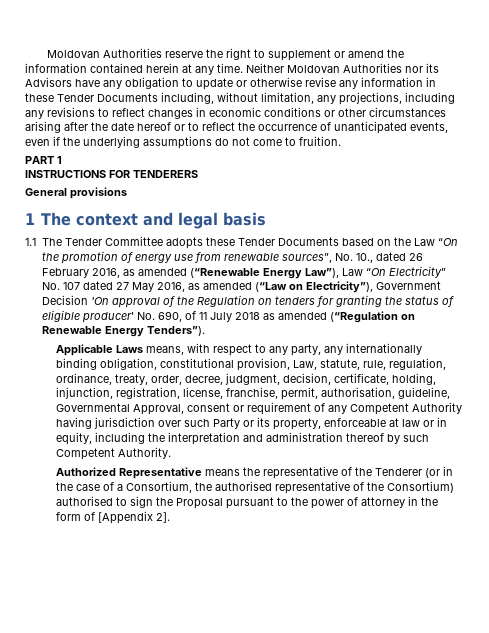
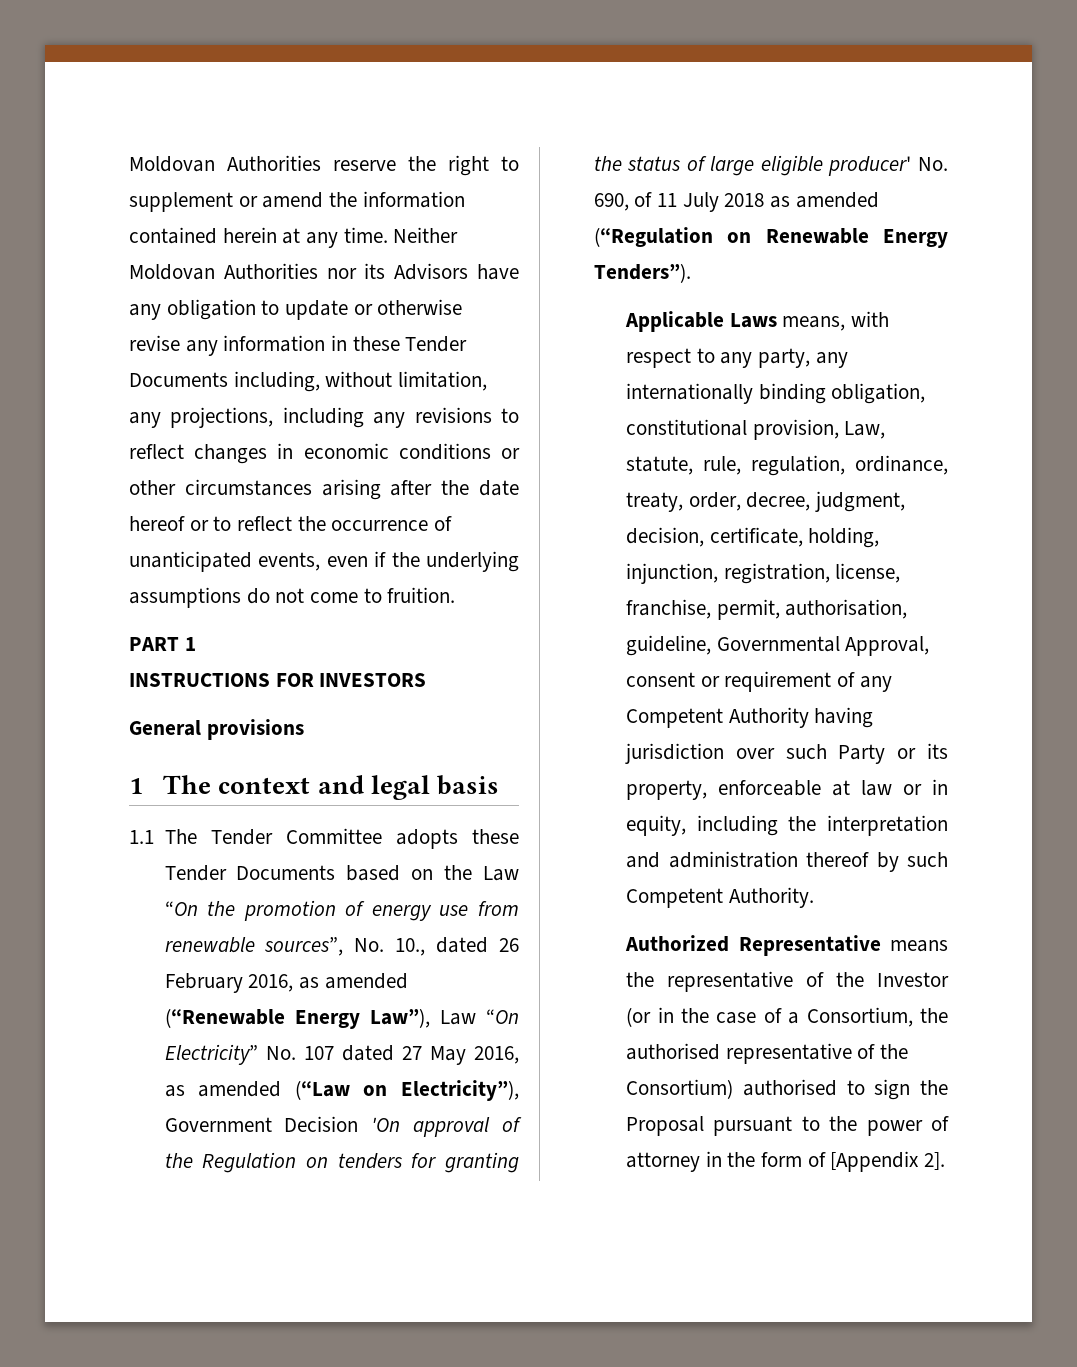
- INSTRUCTIONS FOR TENDERERS
+ INSTRUCTIONS FOR INVESTORS
- 1.1 The Tender Committee adopts these Tender Documents based on the Law “On the promotion of energy use from renewable sources”, No. 10., dated 26 February 2016, as amended (“Renewable Energy Law”), Law “On Electricity” No. 107 dated 27 May 2016, as amended (“Law on Electricity”), Government Decision 'On approval of the Regulation on tenders for granting the status of eligible producer' No. 690, of 11 July 2018 as amended (“Regulation on Renewable Energy Tenders”).
+ 1.1 The Tender Committee adopts these Tender Documents based on the Law “On the promotion of energy use from renewable sources”, No. 10., dated 26 February 2016, as amended (“Renewable Energy Law”), Law “On Electricity” No. 107 dated 27 May 2016, as amended (“Law on Electricity”), Government Decision 'On approval of the Regulation on tenders for granting the status of large eligible producer' No. 690, of 11 July 2018 as amended (“Regulation on Renewable Energy Tenders”).
- Authorized Representative means the representative of the Tenderer (or in the case of a Consortium, the authorised representative of the Consortium) authorised to sign the Proposal pursuant to the power of attorney in the form of [Appendix 2].
+ Authorized Representative means the representative of the Investor (or in the case of a Consortium, the authorised representative of the Consortium) authorised to sign the Proposal pursuant to the power of attorney in the form of [Appendix 2].

